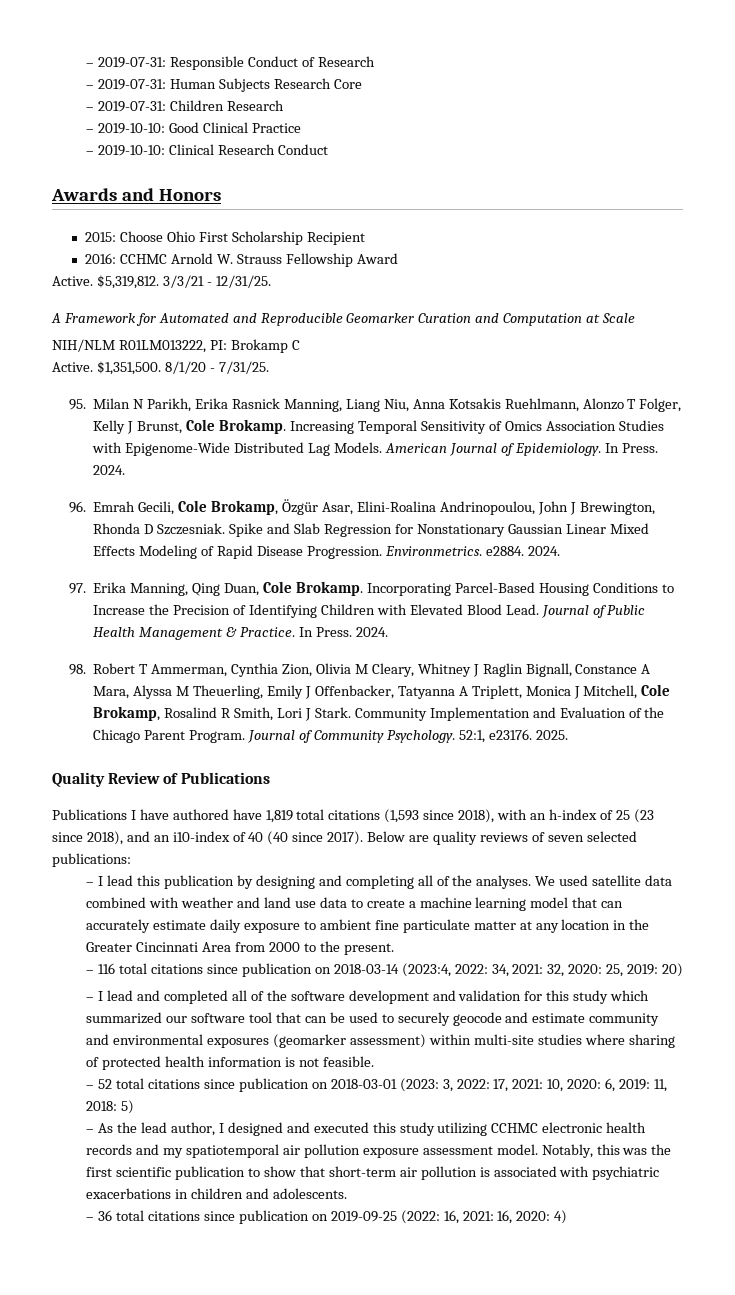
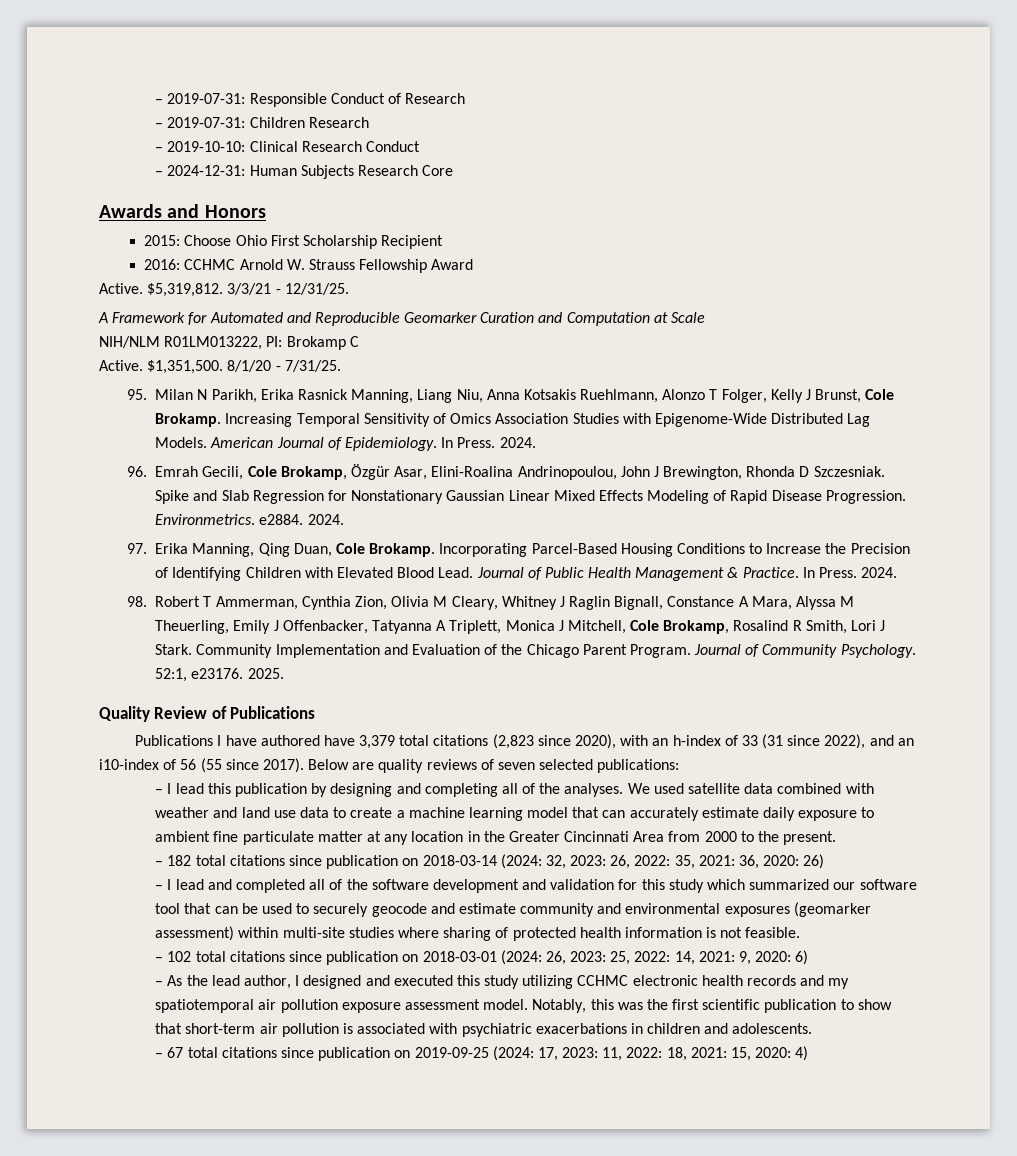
- – 2019-07-31: Human Subjects Research Core
- – 2019-10-10: Good Clinical Practice
+ – 2024-12-31: Human Subjects Research Core
- Publications I have authored have 1,819 total citations (1,593 since 2018), with an h-index of 25 (23 since 2018), and an i10-index of 40 (40 since 2017).
+ Publications I have authored have 3,379 total citations (2,823 since 2020), with an h-index of 33 (31 since 2022), and an i10-index of 56 (55 since 2017).
- – 116 total citations since publication on 2018-03-14 (2023:4, 2022: 34, 2021: 32, 2020: 25, 2019: 20)
+ – 182 total citations since publication on 2018-03-14 (2024: 32, 2023: 26, 2022: 35, 2021: 36, 2020: 26)
- – 52 total citations since publication on 2018-03-01 (2023: 3, 2022: 17, 2021: 10, 2020: 6, 2019: 11, 2018: 5)
+ – 102 total citations since publication on 2018-03-01 (2024: 26, 2023: 25, 2022: 14, 2021: 9, 2020: 6)
- – 36 total citations since publication on 2019-09-25 (2022: 16, 2021: 16, 2020: 4)
+ – 67 total citations since publication on 2019-09-25 (2024: 17, 2023: 11, 2022: 18, 2021: 15, 2020: 4)

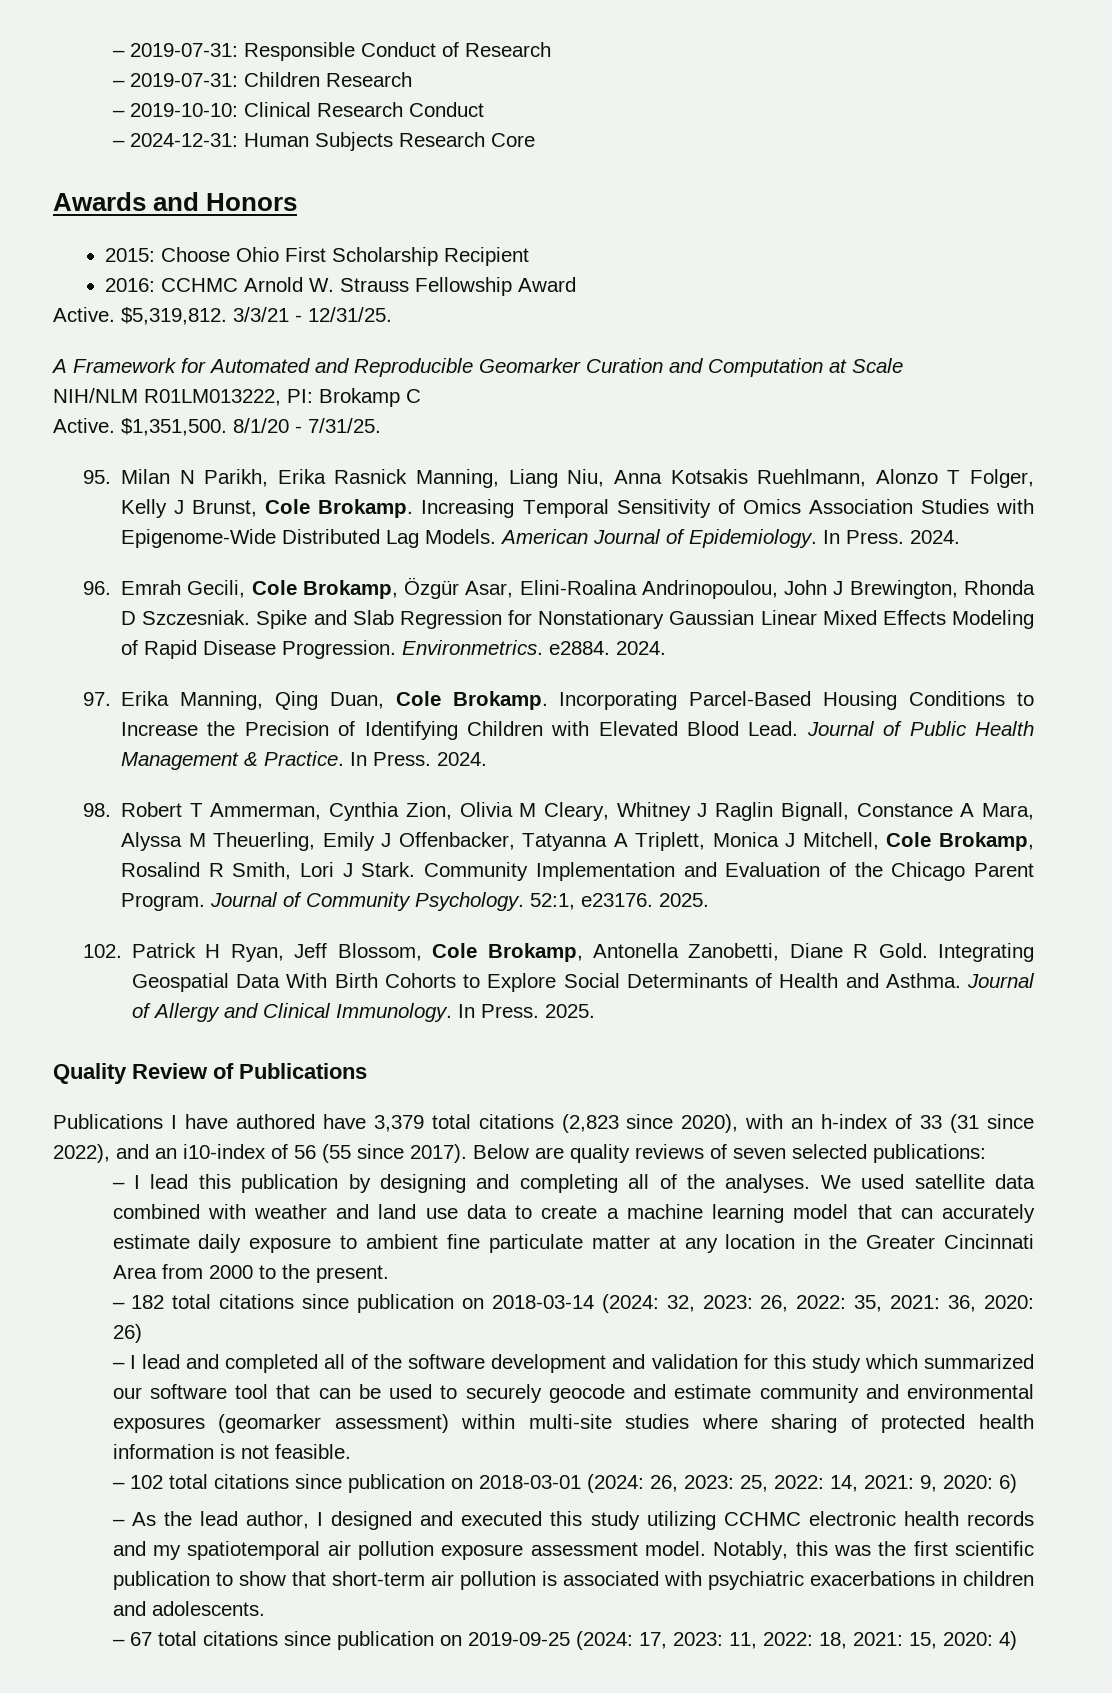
+ 102. Patrick H Ryan, Jeff Blossom, Cole Brokamp, Antonella Zanobetti, Diane R Gold. Integrating Geospatial Data With Birth Cohorts to Explore Social Determinants of Health and Asthma. Journal of Allergy and Clinical Immunology. In Press. 2025.

